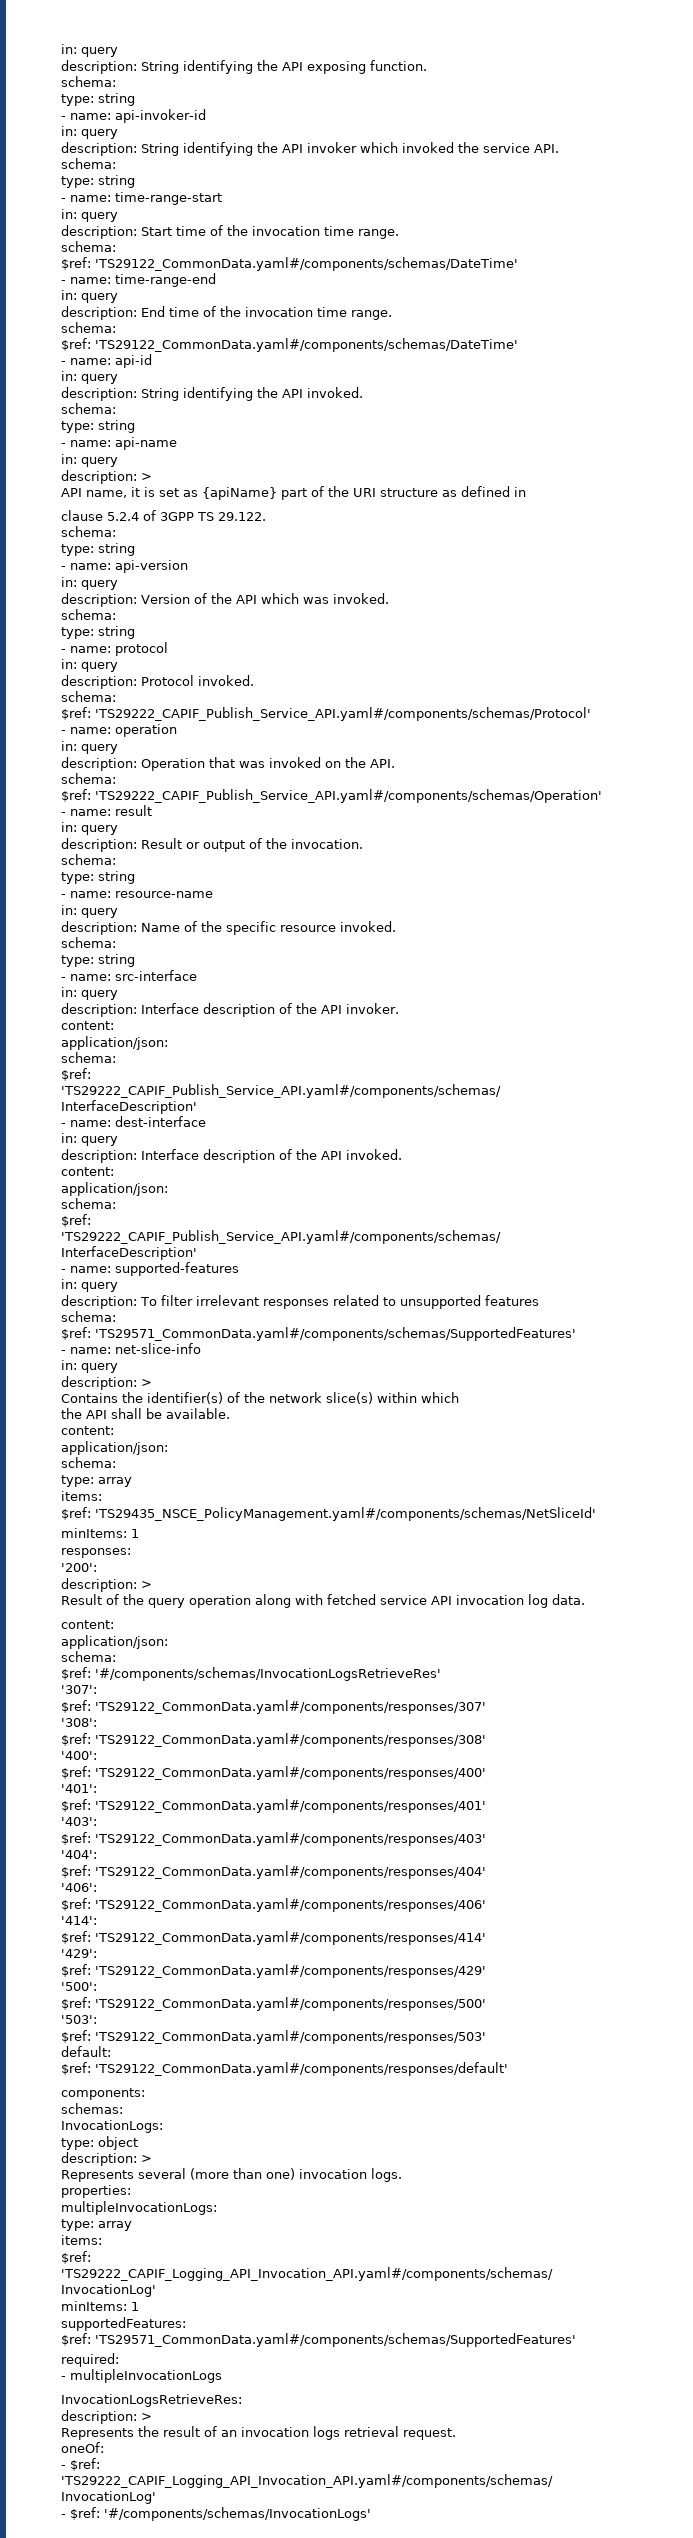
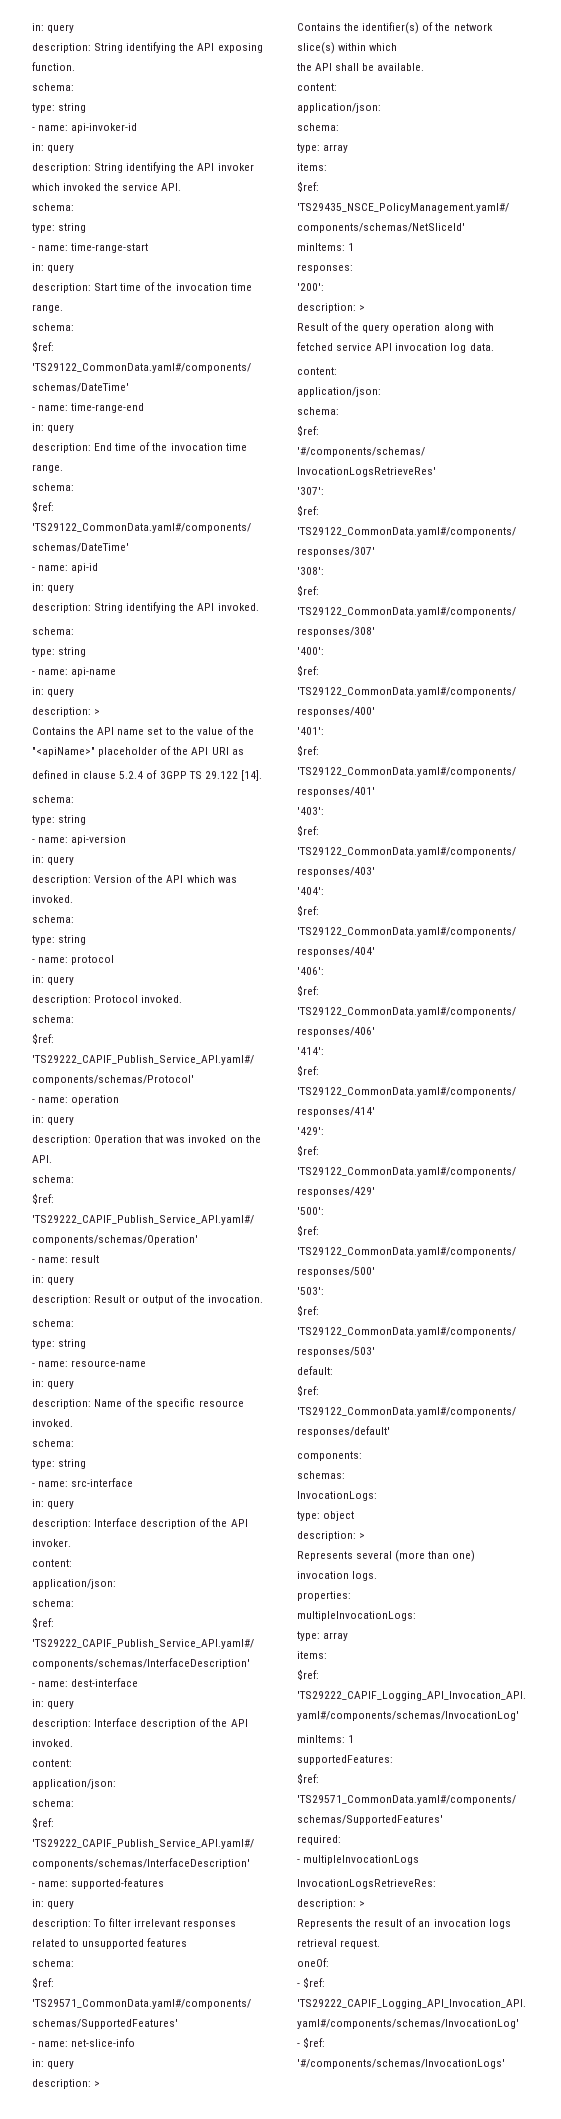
- API name, it is set as {apiName} part of the URI structure as defined in
- clause 5.2.4 of 3GPP TS 29.122.
+ Contains the API name set to the value of the "<apiName>" placeholder of the API URI as
+ defined in clause 5.2.4 of 3GPP TS 29.122 [14].

